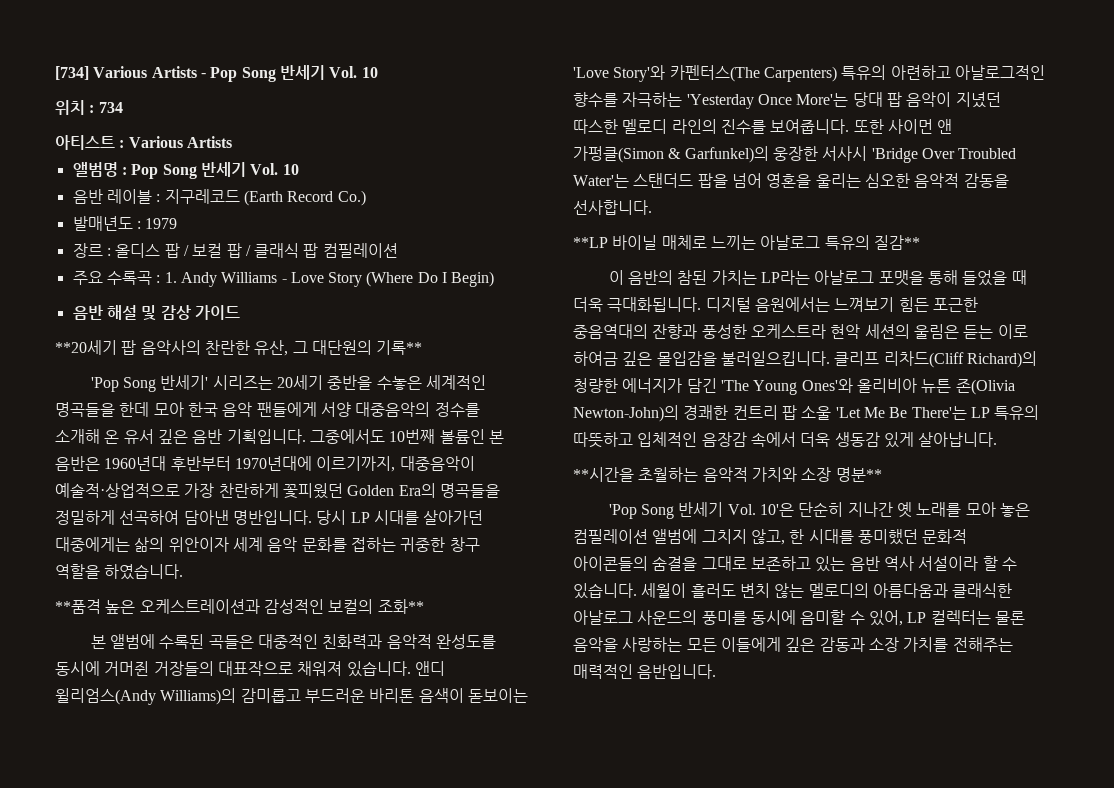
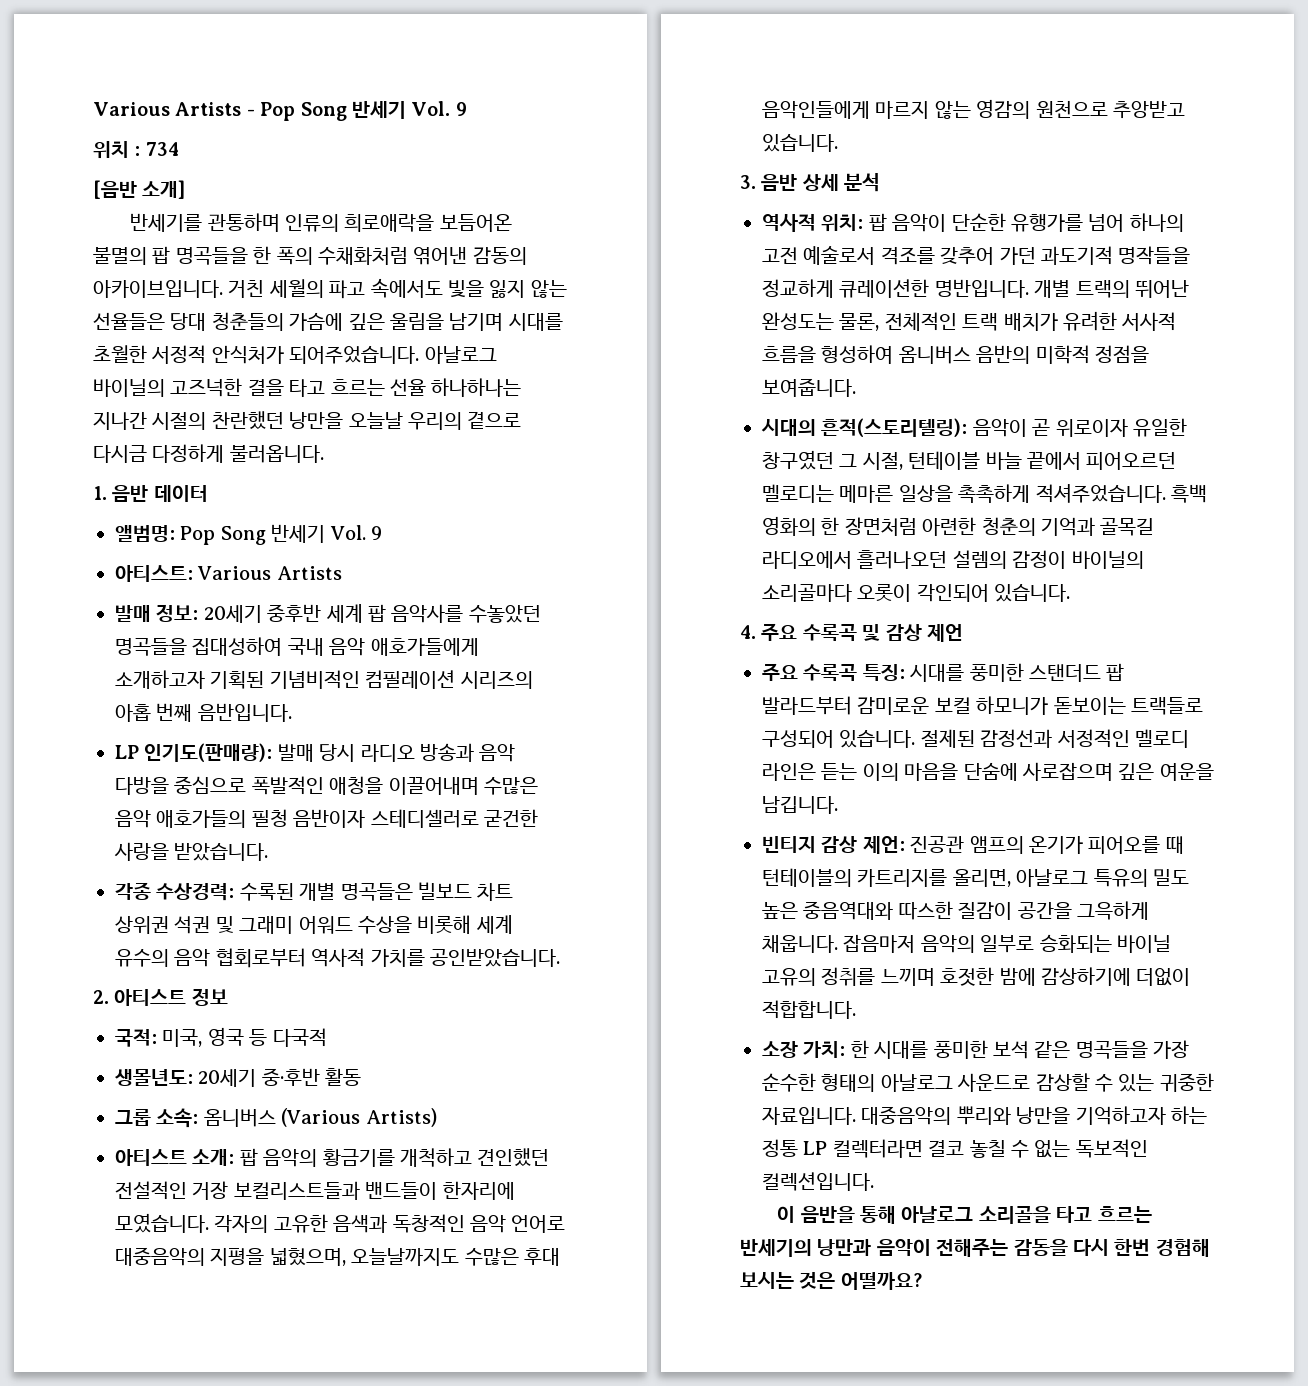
- [734] Various Artists - Pop Song 반세기 Vol. 10
+ Various Artists - Pop Song 반세기 Vol. 9
- 아티스트 : Various Artists
- 앨범명 : Pop Song 반세기 Vol. 10
- 음반 레이블 : 지구레코드 (Earth Record Co.)
- 발매년도 : 1979
- 장르 : 올디스 팝 / 보컬 팝 / 클래식 팝 컴필레이션
- 주요 수록곡 : 1. Andy Williams - Love Story (Where Do I Begin)
- 음반 해설 및 감상 가이드
- **20세기 팝 음악사의 찬란한 유산, 그 대단원의 기록**
- 'Pop Song 반세기' 시리즈는 20세기 중반을 수놓은 세계적인 명곡들을 한데 모아 한국 음악 팬들에게 서양 대중음악의 정수를 소개해 온 유서 깊은 음반 기획입니다. 그중에서도 10번째 볼륨인 본 음반은 1960년대 후반부터 1970년대에 이르기까지, 대중음악이 예술적·상업적으로 가장 찬란하게 꽃피웠던 Golden Era의 명곡들을 정밀하게 선곡하여 담아낸 명반입니다. 당시 LP 시대를 살아가던 대중에게는 삶의 위안이자 세계 음악 문화를 접하는 귀중한 창구 역할을 하였습니다.
- **품격 높은 오케스트레이션과 감성적인 보컬의 조화**
- 본 앨범에 수록된 곡들은 대중적인 친화력과 음악적 완성도를 동시에 거머쥔 거장들의 대표작으로 채워져 있습니다. 앤디 윌리엄스(Andy Williams)의 감미롭고 부드러운 바리톤 음색이 돋보이는 'Love Story'와 카펜터스(The Carpenters) 특유의 아련하고 아날로그적인 향수를 자극하는 'Yesterday Once More'는 당대 팝 음악이 지녔던 따스한 멜로디 라인의 진수를 보여줍니다. 또한 사이먼 앤 가펑클(Simon & Garfunkel)의 웅장한 서사시 'Bridge Over Troubled Water'는 스탠더드 팝을 넘어 영혼을 울리는 심오한 음악적 감동을 선사합니다.
- **LP 바이닐 매체로 느끼는 아날로그 특유의 질감**
- 이 음반의 참된 가치는 LP라는 아날로그 포맷을 통해 들었을 때 더욱 극대화됩니다. 디지털 음원에서는 느껴보기 힘든 포근한 중음역대의 잔향과 풍성한 오케스트라 현악 세션의 울림은 듣는 이로 하여금 깊은 몰입감을 불러일으킵니다. 클리프 리차드(Cliff Richard)의 청량한 에너지가 담긴 'The Young Ones'와 올리비아 뉴튼 존(Olivia Newton-John)의 경쾌한 컨트리 팝 소울 'Let Me Be There'는 LP 특유의 따뜻하고 입체적인 음장감 속에서 더욱 생동감 있게 살아납니다.
- **시간을 초월하는 음악적 가치와 소장 명분**
- 'Pop Song 반세기 Vol. 10'은 단순히 지나간 옛 노래를 모아 놓은 컴필레이션 앨범에 그치지 않고, 한 시대를 풍미했던 문화적 아이콘들의 숨결을 그대로 보존하고 있는 음반 역사 서설이라 할 수 있습니다. 세월이 흘러도 변치 않는 멜로디의 아름다움과 클래식한 아날로그 사운드의 풍미를 동시에 음미할 수 있어, LP 컬렉터는 물론 음악을 사랑하는 모든 이들에게 깊은 감동과 소장 가치를 전해주는 매력적인 음반입니다.
+ [음반 소개]
+ 반세기를 관통하며 인류의 희로애락을 보듬어온 불멸의 팝 명곡들을 한 폭의 수채화처럼 엮어낸 감동의 아카이브입니다. 거친 세월의 파고 속에서도 빛을 잃지 않는 선율들은 당대 청춘들의 가슴에 깊은 울림을 남기며 시대를 초월한 서정적 안식처가 되어주었습니다. 아날로그 바이닐의 고즈넉한 결을 타고 흐르는 선율 하나하나는 지나간 시절의 찬란했던 낭만을 오늘날 우리의 곁으로 다시금 다정하게 불러옵니다.
+ 1. 음반 데이터
+ 앨범명: Pop Song 반세기 Vol. 9
+ 아티스트: Various Artists
+ 발매 정보: 20세기 중후반 세계 팝 음악사를 수놓았던 명곡들을 집대성하여 국내 음악 애호가들에게 소개하고자 기획된 기념비적인 컴필레이션 시리즈의 아홉 번째 음반입니다.
+ LP 인기도(판매량): 발매 당시 라디오 방송과 음악 다방을 중심으로 폭발적인 애청을 이끌어내며 수많은 음악 애호가들의 필청 음반이자 스테디셀러로 굳건한 사랑을 받았습니다.
+ 각종 수상경력: 수록된 개별 명곡들은 빌보드 차트 상위권 석권 및 그래미 어워드 수상을 비롯해 세계 유수의 음악 협회로부터 역사적 가치를 공인받았습니다.
+ 2. 아티스트 정보
+ 국적: 미국, 영국 등 다국적
+ 생몰년도: 20세기 중·후반 활동
+ 그룹 소속: 옴니버스 (Various Artists)
+ 아티스트 소개: 팝 음악의 황금기를 개척하고 견인했던 전설적인 거장 보컬리스트들과 밴드들이 한자리에 모였습니다. 각자의 고유한 음색과 독창적인 음악 언어로 대중음악의 지평을 넓혔으며, 오늘날까지도 수많은 후대 음악인들에게 마르지 않는 영감의 원천으로 추앙받고 있습니다.
+ 3. 음반 상세 분석
+ 역사적 위치: 팝 음악이 단순한 유행가를 넘어 하나의 고전 예술로서 격조를 갖추어 가던 과도기적 명작들을 정교하게 큐레이션한 명반입니다. 개별 트랙의 뛰어난 완성도는 물론, 전체적인 트랙 배치가 유려한 서사적 흐름을 형성하여 옴니버스 음반의 미학적 정점을 보여줍니다.
+ 시대의 흔적(스토리텔링): 음악이 곧 위로이자 유일한 창구였던 그 시절, 턴테이블 바늘 끝에서 피어오르던 멜로디는 메마른 일상을 촉촉하게 적셔주었습니다. 흑백 영화의 한 장면처럼 아련한 청춘의 기억과 골목길 라디오에서 흘러나오던 설렘의 감정이 바이닐의 소리골마다 오롯이 각인되어 있습니다.
+ 4. 주요 수록곡 및 감상 제언
+ 주요 수록곡 특징: 시대를 풍미한 스탠더드 팝 발라드부터 감미로운 보컬 하모니가 돋보이는 트랙들로 구성되어 있습니다. 절제된 감정선과 서정적인 멜로디 라인은 듣는 이의 마음을 단숨에 사로잡으며 깊은 여운을 남깁니다.
+ 빈티지 감상 제언: 진공관 앰프의 온기가 피어오를 때 턴테이블의 카트리지를 올리면, 아날로그 특유의 밀도 높은 중음역대와 따스한 질감이 공간을 그윽하게 채웁니다. 잡음마저 음악의 일부로 승화되는 바이닐 고유의 정취를 느끼며 호젓한 밤에 감상하기에 더없이 적합합니다.
+ 소장 가치: 한 시대를 풍미한 보석 같은 명곡들을 가장 순수한 형태의 아날로그 사운드로 감상할 수 있는 귀중한 자료입니다. 대중음악의 뿌리와 낭만을 기억하고자 하는 정통 LP 컬렉터라면 결코 놓칠 수 없는 독보적인 컬렉션입니다.
+ 이 음반을 통해 아날로그 소리골을 타고 흐르는 반세기의 낭만과 음악이 전해주는 감동을 다시 한번 경험해 보시는 것은 어떨까요?

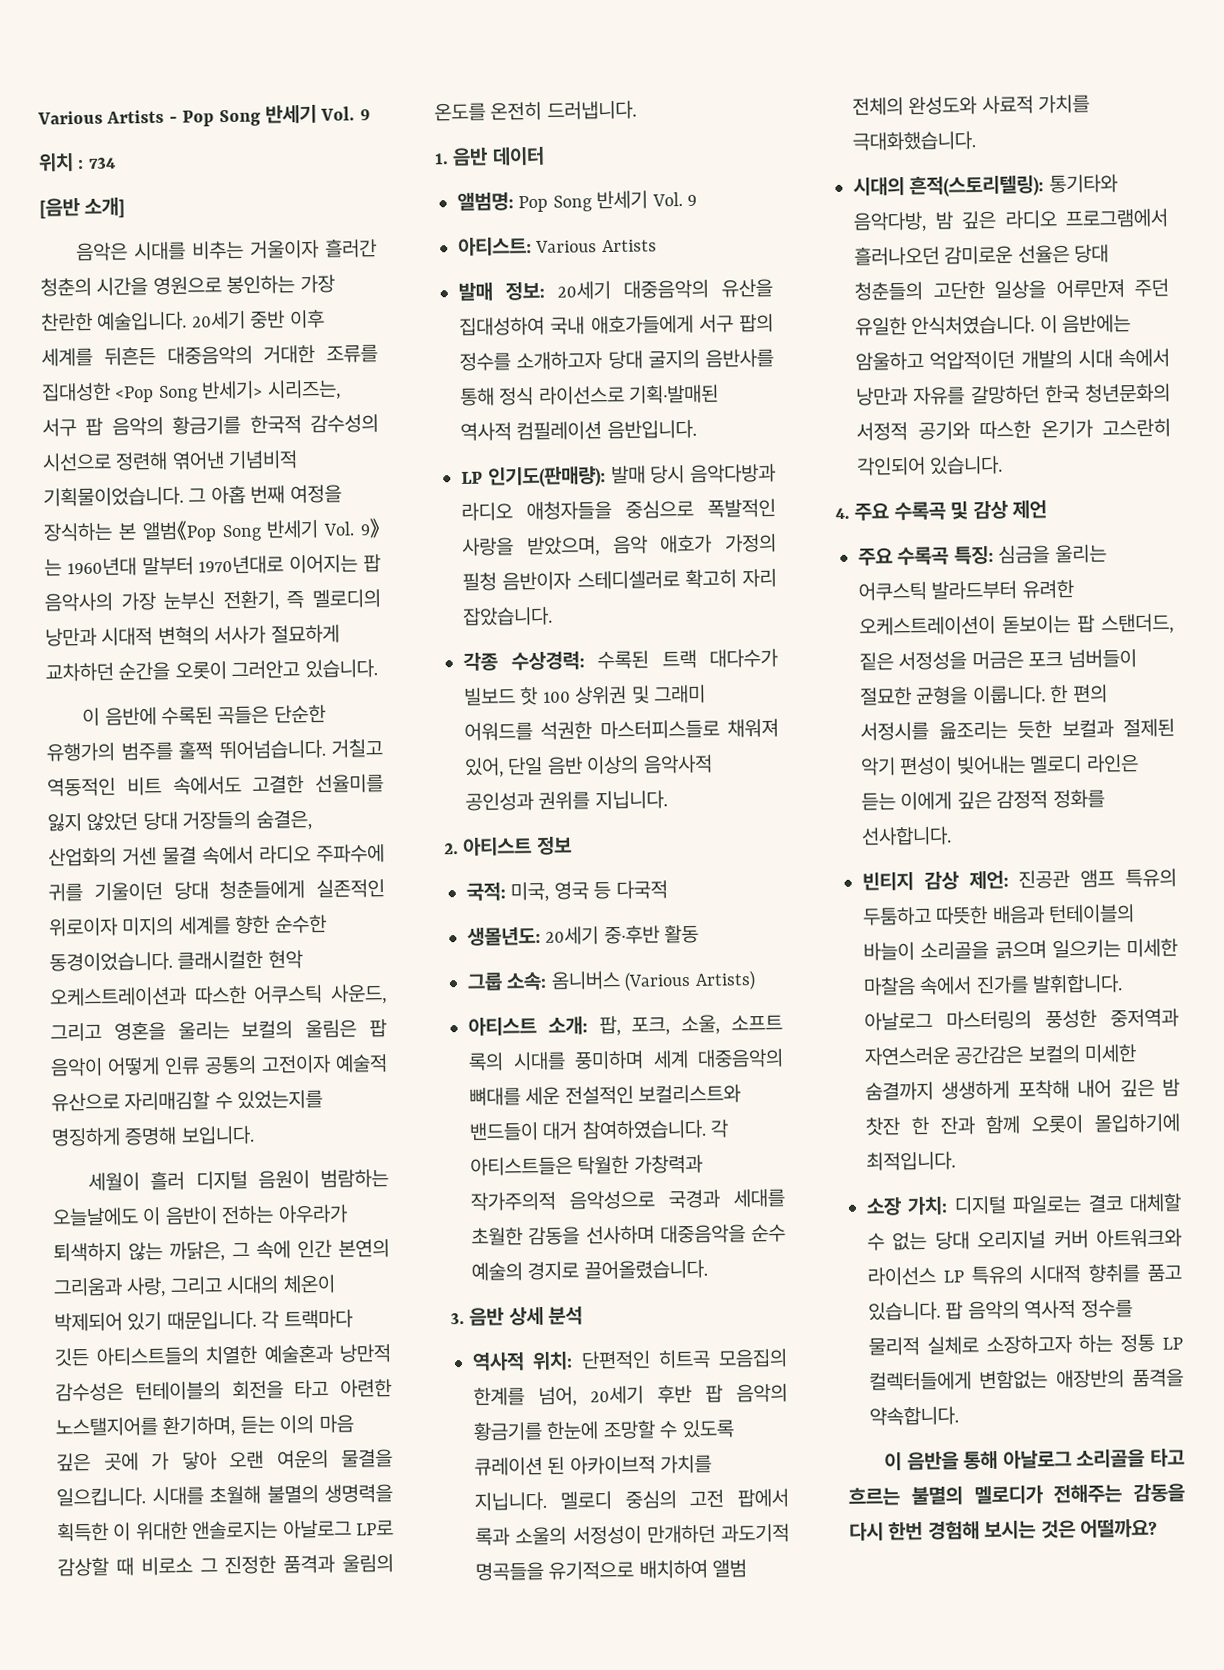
- 반세기를 관통하며 인류의 희로애락을 보듬어온 불멸의 팝 명곡들을 한 폭의 수채화처럼 엮어낸 감동의 아카이브입니다. 거친 세월의 파고 속에서도 빛을 잃지 않는 선율들은 당대 청춘들의 가슴에 깊은 울림을 남기며 시대를 초월한 서정적 안식처가 되어주었습니다. 아날로그 바이닐의 고즈넉한 결을 타고 흐르는 선율 하나하나는 지나간 시절의 찬란했던 낭만을 오늘날 우리의 곁으로 다시금 다정하게 불러옵니다.
+ 음악은 시대를 비추는 거울이자 흘러간 청춘의 시간을 영원으로 봉인하는 가장 찬란한 예술입니다. 20세기 중반 이후 세계를 뒤흔든 대중음악의 거대한 조류를 집대성한 <Pop Song 반세기> 시리즈는, 서구 팝 음악의 황금기를 한국적 감수성의 시선으로 정련해 엮어낸 기념비적 기획물이었습니다. 그 아홉 번째 여정을 장식하는 본 앨범《Pop Song 반세기 Vol. 9》는 1960년대 말부터 1970년대로 이어지는 팝 음악사의 가장 눈부신 전환기, 즉 멜로디의 낭만과 시대적 변혁의 서사가 절묘하게 교차하던 순간을 오롯이 그러안고 있습니다.
+ 이 음반에 수록된 곡들은 단순한 유행가의 범주를 훌쩍 뛰어넘습니다. 거칠고 역동적인 비트 속에서도 고결한 선율미를 잃지 않았던 당대 거장들의 숨결은, 산업화의 거센 물결 속에서 라디오 주파수에 귀를 기울이던 당대 청춘들에게 실존적인 위로이자 미지의 세계를 향한 순수한 동경이었습니다. 클래시컬한 현악 오케스트레이션과 따스한 어쿠스틱 사운드, 그리고 영혼을 울리는 보컬의 울림은 팝 음악이 어떻게 인류 공통의 고전이자 예술적 유산으로 자리매김할 수 있었는지를 명징하게 증명해 보입니다.
+ 세월이 흘러 디지털 음원이 범람하는 오늘날에도 이 음반이 전하는 아우라가 퇴색하지 않는 까닭은, 그 속에 인간 본연의 그리움과 사랑, 그리고 시대의 체온이 박제되어 있기 때문입니다. 각 트랙마다 깃든 아티스트들의 치열한 예술혼과 낭만적 감수성은 턴테이블의 회전을 타고 아련한 노스탤지어를 환기하며, 듣는 이의 마음 깊은 곳에 가 닿아 오랜 여운의 물결을 일으킵니다. 시대를 초월해 불멸의 생명력을 획득한 이 위대한 앤솔로지는 아날로그 LP로 감상할 때 비로소 그 진정한 품격과 울림의 온도를 온전히 드러냅니다.
- 발매 정보: 20세기 중후반 세계 팝 음악사를 수놓았던 명곡들을 집대성하여 국내 음악 애호가들에게 소개하고자 기획된 기념비적인 컴필레이션 시리즈의 아홉 번째 음반입니다.
+ 발매 정보: 20세기 대중음악의 유산을 집대성하여 국내 애호가들에게 서구 팝의 정수를 소개하고자 당대 굴지의 음반사를 통해 정식 라이선스로 기획·발매된 역사적 컴필레이션 음반입니다.
- LP 인기도(판매량): 발매 당시 라디오 방송과 음악 다방을 중심으로 폭발적인 애청을 이끌어내며 수많은 음악 애호가들의 필청 음반이자 스테디셀러로 굳건한 사랑을 받았습니다.
- 각종 수상경력: 수록된 개별 명곡들은 빌보드 차트 상위권 석권 및 그래미 어워드 수상을 비롯해 세계 유수의 음악 협회로부터 역사적 가치를 공인받았습니다.
+ LP 인기도(판매량): 발매 당시 음악다방과 라디오 애청자들을 중심으로 폭발적인 사랑을 받았으며, 음악 애호가 가정의 필청 음반이자 스테디셀러로 확고히 자리 잡았습니다.
+ 각종 수상경력: 수록된 트랙 대다수가 빌보드 핫 100 상위권 및 그래미 어워드를 석권한 마스터피스들로 채워져 있어, 단일 음반 이상의 음악사적 공인성과 권위를 지닙니다.
- 아티스트 소개: 팝 음악의 황금기를 개척하고 견인했던 전설적인 거장 보컬리스트들과 밴드들이 한자리에 모였습니다. 각자의 고유한 음색과 독창적인 음악 언어로 대중음악의 지평을 넓혔으며, 오늘날까지도 수많은 후대 음악인들에게 마르지 않는 영감의 원천으로 추앙받고 있습니다.
+ 아티스트 소개: 팝, 포크, 소울, 소프트 록의 시대를 풍미하며 세계 대중음악의 뼈대를 세운 전설적인 보컬리스트와 밴드들이 대거 참여하였습니다. 각 아티스트들은 탁월한 가창력과 작가주의적 음악성으로 국경과 세대를 초월한 감동을 선사하며 대중음악을 순수 예술의 경지로 끌어올렸습니다.
- 역사적 위치: 팝 음악이 단순한 유행가를 넘어 하나의 고전 예술로서 격조를 갖추어 가던 과도기적 명작들을 정교하게 큐레이션한 명반입니다. 개별 트랙의 뛰어난 완성도는 물론, 전체적인 트랙 배치가 유려한 서사적 흐름을 형성하여 옴니버스 음반의 미학적 정점을 보여줍니다.
- 시대의 흔적(스토리텔링): 음악이 곧 위로이자 유일한 창구였던 그 시절, 턴테이블 바늘 끝에서 피어오르던 멜로디는 메마른 일상을 촉촉하게 적셔주었습니다. 흑백 영화의 한 장면처럼 아련한 청춘의 기억과 골목길 라디오에서 흘러나오던 설렘의 감정이 바이닐의 소리골마다 오롯이 각인되어 있습니다.
+ 역사적 위치: 단편적인 히트곡 모음집의 한계를 넘어, 20세기 후반 팝 음악의 황금기를 한눈에 조망할 수 있도록 큐레이션 된 아카이브적 가치를 지닙니다. 멜로디 중심의 고전 팝에서 록과 소울의 서정성이 만개하던 과도기적 명곡들을 유기적으로 배치하여 앨범 전체의 완성도와 사료적 가치를 극대화했습니다.
+ 시대의 흔적(스토리텔링): 통기타와 음악다방, 밤 깊은 라디오 프로그램에서 흘러나오던 감미로운 선율은 당대 청춘들의 고단한 일상을 어루만져 주던 유일한 안식처였습니다. 이 음반에는 암울하고 억압적이던 개발의 시대 속에서 낭만과 자유를 갈망하던 한국 청년문화의 서정적 공기와 따스한 온기가 고스란히 각인되어 있습니다.
- 주요 수록곡 특징: 시대를 풍미한 스탠더드 팝 발라드부터 감미로운 보컬 하모니가 돋보이는 트랙들로 구성되어 있습니다. 절제된 감정선과 서정적인 멜로디 라인은 듣는 이의 마음을 단숨에 사로잡으며 깊은 여운을 남깁니다.
- 빈티지 감상 제언: 진공관 앰프의 온기가 피어오를 때 턴테이블의 카트리지를 올리면, 아날로그 특유의 밀도 높은 중음역대와 따스한 질감이 공간을 그윽하게 채웁니다. 잡음마저 음악의 일부로 승화되는 바이닐 고유의 정취를 느끼며 호젓한 밤에 감상하기에 더없이 적합합니다.
- 소장 가치: 한 시대를 풍미한 보석 같은 명곡들을 가장 순수한 형태의 아날로그 사운드로 감상할 수 있는 귀중한 자료입니다. 대중음악의 뿌리와 낭만을 기억하고자 하는 정통 LP 컬렉터라면 결코 놓칠 수 없는 독보적인 컬렉션입니다.
+ 주요 수록곡 특징: 심금을 울리는 어쿠스틱 발라드부터 유려한 오케스트레이션이 돋보이는 팝 스탠더드, 짙은 서정성을 머금은 포크 넘버들이 절묘한 균형을 이룹니다. 한 편의 서정시를 읊조리는 듯한 보컬과 절제된 악기 편성이 빚어내는 멜로디 라인은 듣는 이에게 깊은 감정적 정화를 선사합니다.
+ 빈티지 감상 제언: 진공관 앰프 특유의 두툼하고 따뜻한 배음과 턴테이블의 바늘이 소리골을 긁으며 일으키는 미세한 마찰음 속에서 진가를 발휘합니다. 아날로그 마스터링의 풍성한 중저역과 자연스러운 공간감은 보컬의 미세한 숨결까지 생생하게 포착해 내어 깊은 밤 찻잔 한 잔과 함께 오롯이 몰입하기에 최적입니다.
+ 소장 가치: 디지털 파일로는 결코 대체할 수 없는 당대 오리지널 커버 아트워크와 라이선스 LP 특유의 시대적 향취를 품고 있습니다. 팝 음악의 역사적 정수를 물리적 실체로 소장하고자 하는 정통 LP 컬렉터들에게 변함없는 애장반의 품격을 약속합니다.
- 이 음반을 통해 아날로그 소리골을 타고 흐르는 반세기의 낭만과 음악이 전해주는 감동을 다시 한번 경험해 보시는 것은 어떨까요?
+ 이 음반을 통해 아날로그 소리골을 타고 흐르는 불멸의 멜로디가 전해주는 감동을 다시 한번 경험해 보시는 것은 어떨까요?

